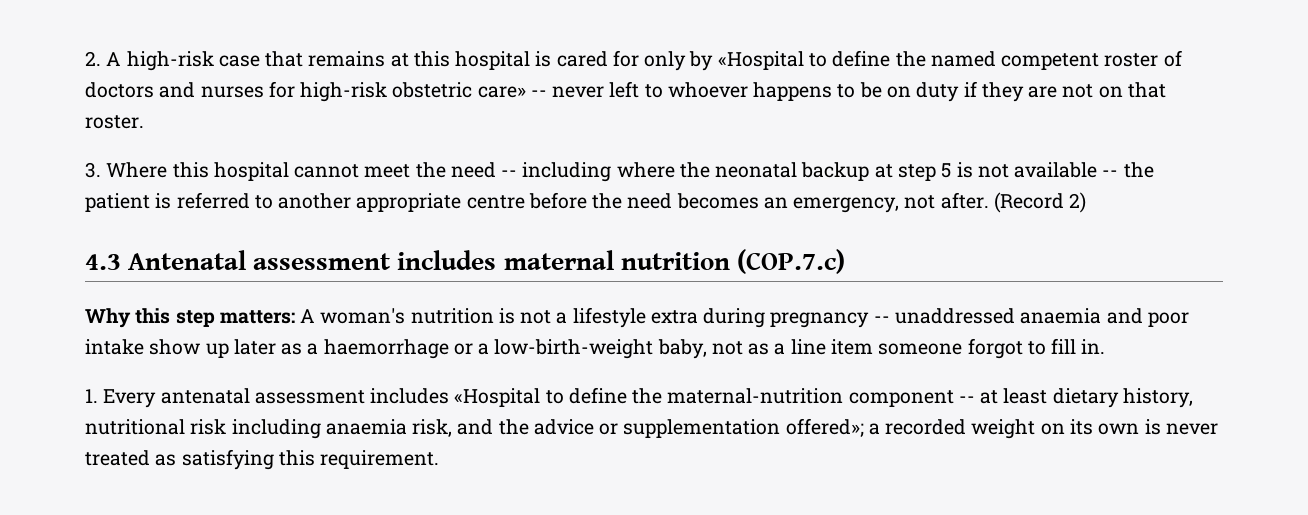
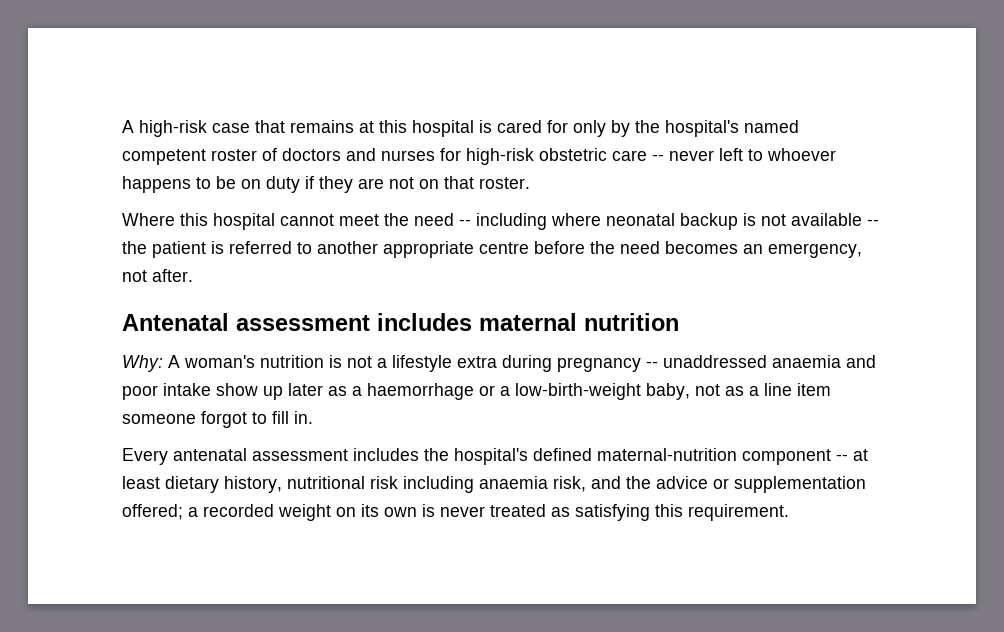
- 2. A high-risk case that remains at this hospital is cared for only by «Hospital to define the named competent roster of doctors and nurses for high-risk obstetric care» -- never left to whoever happens to be on duty if they are not on that roster.
+ A high-risk case that remains at this hospital is cared for only by the hospital's named competent roster of doctors and nurses for high-risk obstetric care -- never left to whoever happens to be on duty if they are not on that roster.
- 3. Where this hospital cannot meet the need -- including where the neonatal backup at step 5 is not available -- the patient is referred to another appropriate centre before the need becomes an emergency, not after. (Record 2)
- 4.3 Antenatal assessment includes maternal nutrition (COP.7.c)
- Why this step matters:
+ Where this hospital cannot meet the need -- including where neonatal backup is not available -- the patient is referred to another appropriate centre before the need becomes an emergency, not after.
+ Antenatal assessment includes maternal nutrition
+ Why:
- 1. Every antenatal assessment includes «Hospital to define the maternal-nutrition component -- at least dietary history, nutritional risk including anaemia risk, and the advice or supplementation offered»; a recorded weight on its own is never treated as satisfying this requirement.
+ Every antenatal assessment includes the hospital's defined maternal-nutrition component -- at least dietary history, nutritional risk including anaemia risk, and the advice or supplementation offered; a recorded weight on its own is never treated as satisfying this requirement.

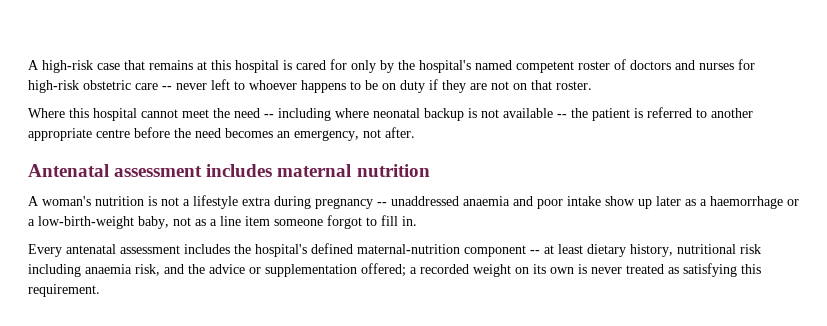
- Why: A woman's nutrition is not a lifestyle extra during pregnancy -- unaddressed anaemia and poor intake show up later as a haemorrhage or a low-birth-weight baby, not as a line item someone forgot to fill in.
+ A woman's nutrition is not a lifestyle extra during pregnancy -- unaddressed anaemia and poor intake show up later as a haemorrhage or a low-birth-weight baby, not as a line item someone forgot to fill in.

